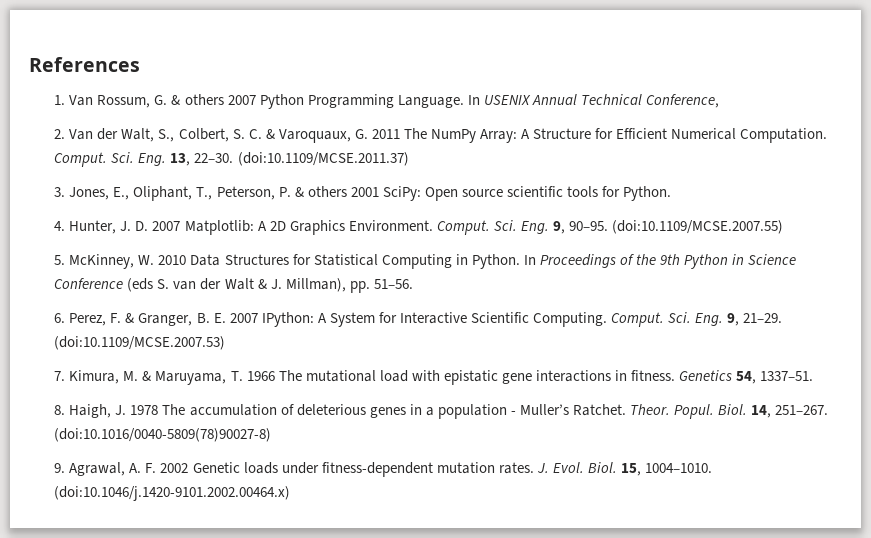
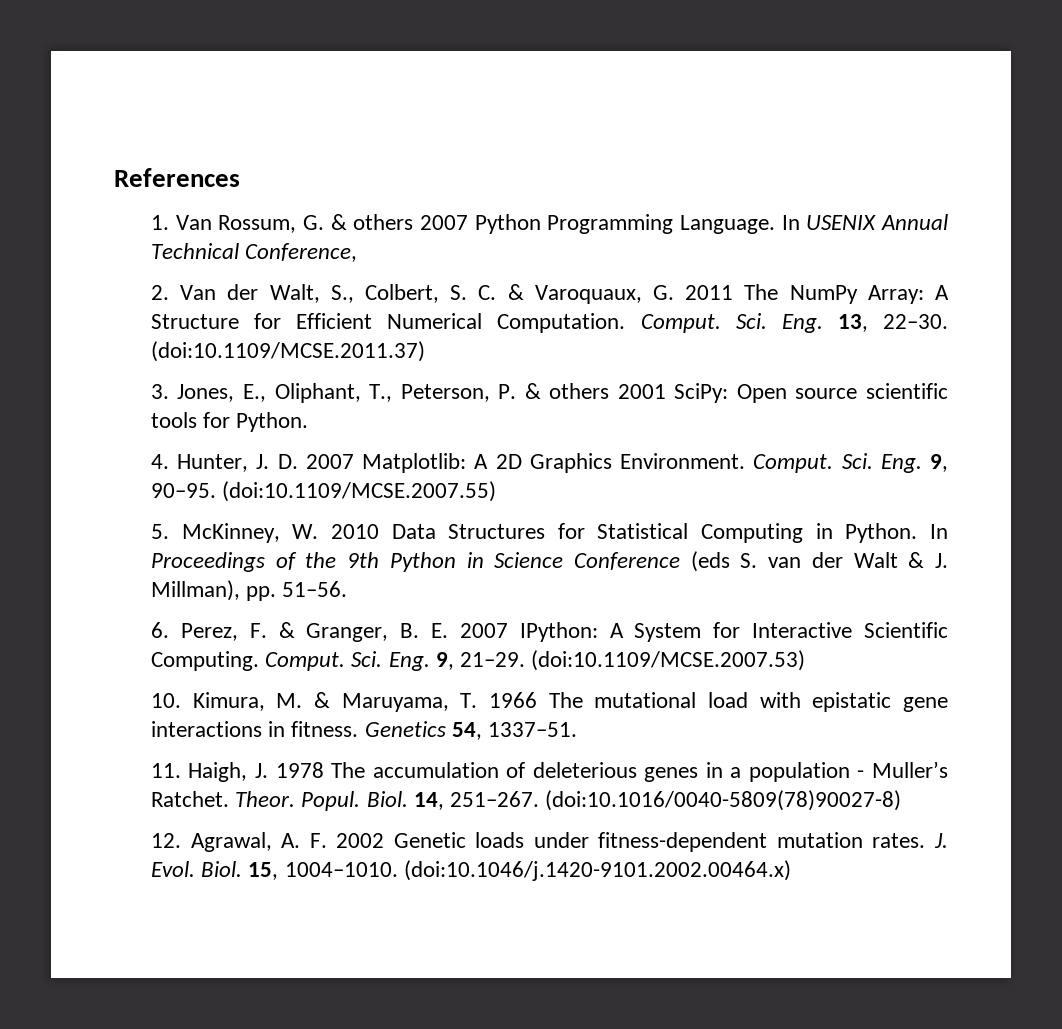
- 7. Kimura, M. & Maruyama, T. 1966 The mutational load with epistatic gene interactions in fitness.
+ 10. Kimura, M. & Maruyama, T. 1966 The mutational load with epistatic gene interactions in fitness.
- 8. Haigh, J. 1978 The accumulation of deleterious genes in a population - Muller’s Ratchet.
+ 11. Haigh, J. 1978 The accumulation of deleterious genes in a population - Muller’s Ratchet.
- 9. Agrawal, A. F. 2002 Genetic loads under fitness-dependent mutation rates.
+ 12. Agrawal, A. F. 2002 Genetic loads under fitness-dependent mutation rates.

